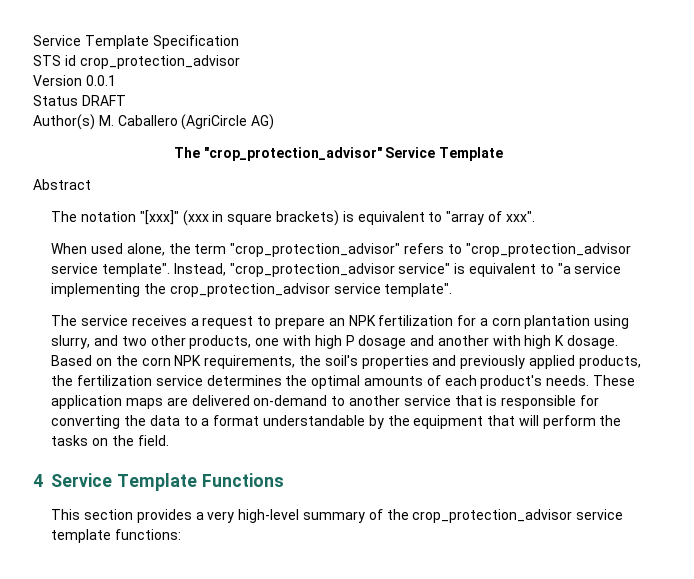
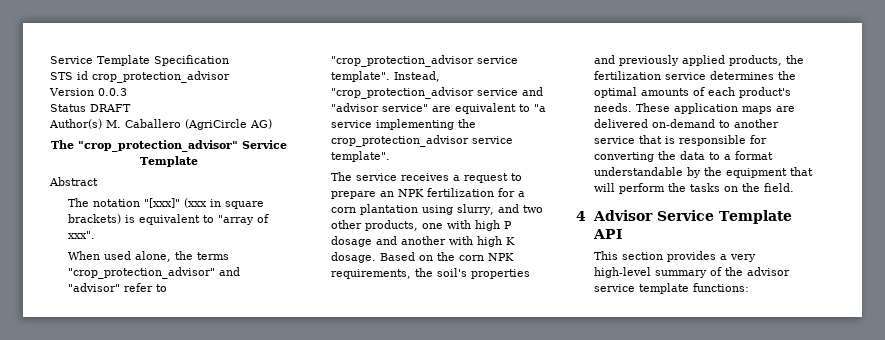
- Version 0.0.1
+ Version 0.0.3
- When used alone, the term "crop_protection_advisor" refers to "crop_protection_advisor service template".
+ When used alone, the terms "crop_protection_advisor" and "advisor" refer to "crop_protection_advisor service template".
- Instead, "crop_protection_advisor service" is equivalent to "a service implementing the crop_protection_advisor service template".
+ Instead, "crop_protection_advisor service and "advisor service" are equivalent to "a service implementing the crop_protection_advisor service template".
- 4 Service Template Functions
+ 4 Advisor Service Template API
- This section provides a very high-level summary of the crop_protection_advisor service template functions:
+ This section provides a very high-level summary of the advisor service template functions:

